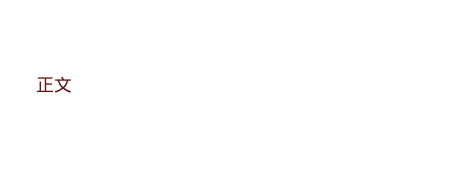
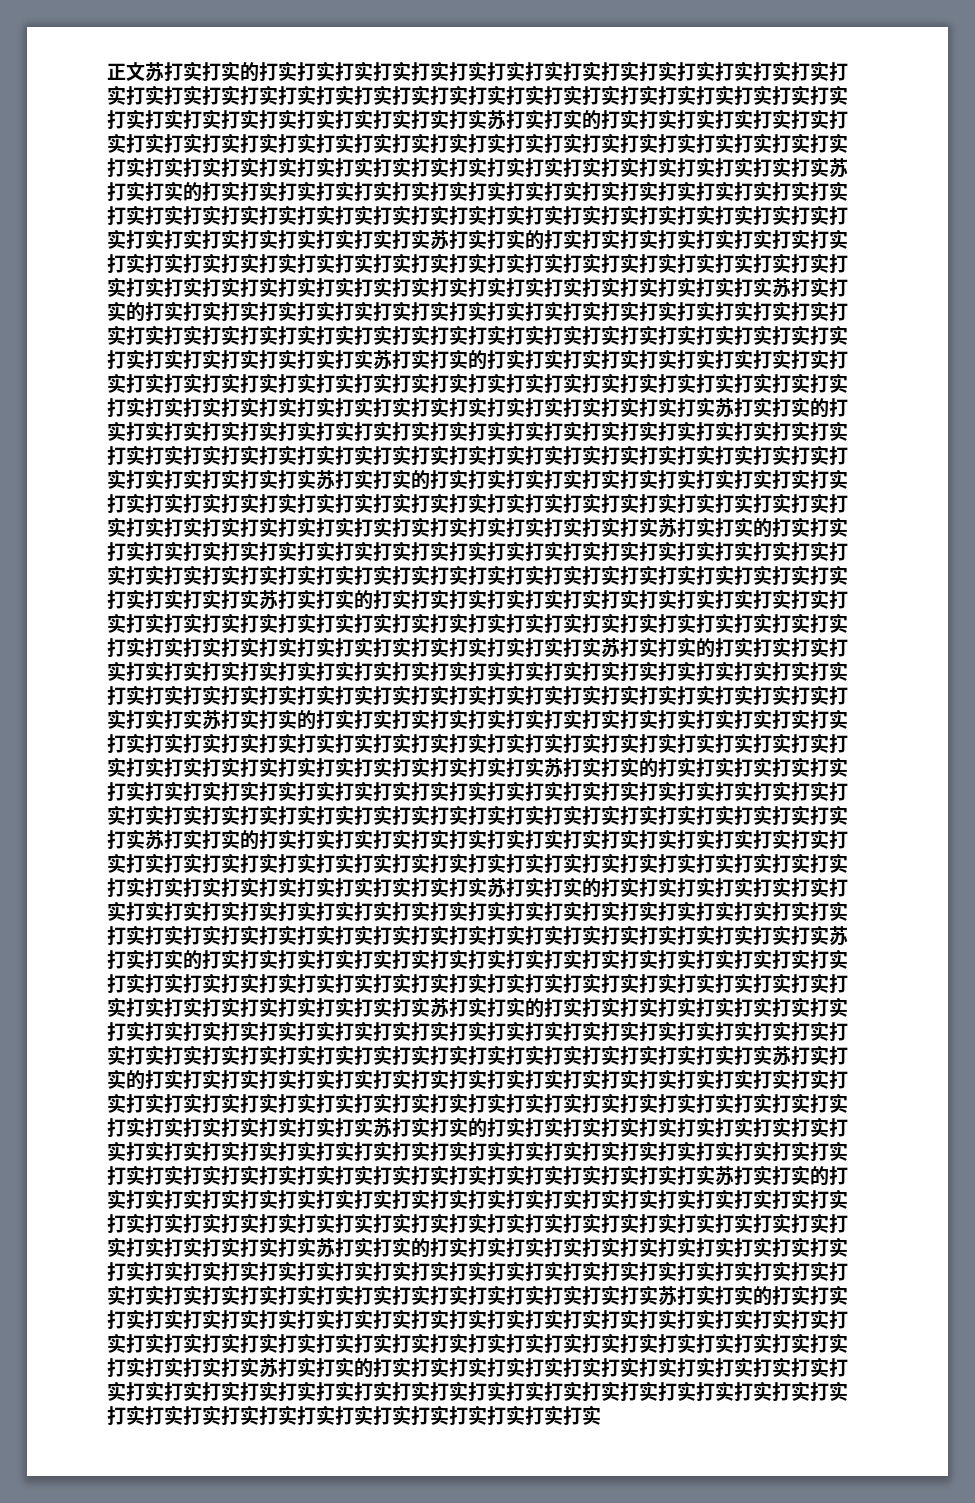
- 正文
+ 正文苏打实打实的打实打实打实打实打实打实打实打实打实打实打实打实打实打实打实打实打实打实打实打实打实打实打实打实打实打实打实打实打实打实打实打实打实打实打实打实打实打实打实打实打实打实打实打实打实苏打实打实的打实打实打实打实打实打实打实打实打实打实打实打实打实打实打实打实打实打实打实打实打实打实打实打实打实打实打实打实打实打实打实打实打实打实打实打实打实打实打实打实打实打实打实打实打实苏打实打实的打实打实打实打实打实打实打实打实打实打实打实打实打实打实打实打实打实打实打实打实打实打实打实打实打实打实打实打实打实打实打实打实打实打实打实打实打实打实打实打实打实打实打实打实打实苏打实打实的打实打实打实打实打实打实打实打实打实打实打实打实打实打实打实打实打实打实打实打实打实打实打实打实打实打实打实打实打实打实打实打实打实打实打实打实打实打实打实打实打实打实打实打实打实苏打实打实的打实打实打实打实打实打实打实打实打实打实打实打实打实打实打实打实打实打实打实打实打实打实打实打实打实打实打实打实打实打实打实打实打实打实打实打实打实打实打实打实打实打实打实打实打实苏打实打实的打实打实打实打实打实打实打实打实打实打实打实打实打实打实打实打实打实打实打实打实打实打实打实打实打实打实打实打实打实打实打实打实打实打实打实打实打实打实打实打实打实打实打实打实打实苏打实打实的打实打实打实打实打实打实打实打实打实打实打实打实打实打实打实打实打实打实打实打实打实打实打实打实打实打实打实打实打实打实打实打实打实打实打实打实打实打实打实打实打实打实打实打实打实苏打实打实的打实打实打实打实打实打实打实打实打实打实打实打实打实打实打实打实打实打实打实打实打实打实打实打实打实打实打实打实打实打实打实打实打实打实打实打实打实打实打实打实打实打实打实打实打实苏打实打实的打实打实打实打实打实打实打实打实打实打实打实打实打实打实打实打实打实打实打实打实打实打实打实打实打实打实打实打实打实打实打实打实打实打实打实打实打实打实打实打实打实打实打实打实打实苏打实打实的打实打实打实打实打实打实打实打实打实打实打实打实打实打实打实打实打实打实打实打实打实打实打实打实打实打实打实打实打实打实打实打实打实打实打实打实打实打实打实打实打实打实打实打实打实苏打实打实的打实打实打实打实打实打实打实打实打实打实打实打实打实打实打实打实打实打实打实打实打实打实打实打实打实打实打实打实打实打实打实打实打实打实打实打实打实打实打实打实打实打实打实打实打实苏打实打实的打实打实打实打实打实打实打实打实打实打实打实打实打实打实打实打实打实打实打实打实打实打实打实打实打实打实打实打实打实打实打实打实打实打实打实打实打实打实打实打实打实打实打实打实打实苏打实打实的打实打实打实打实打实打实打实打实打实打实打实打实打实打实打实打实打实打实打实打实打实打实打实打实打实打实打实打实打实打实打实打实打实打实打实打实打实打实打实打实打实打实打实打实打实苏打实打实的打实打实打实打实打实打实打实打实打实打实打实打实打实打实打实打实打实打实打实打实打实打实打实打实打实打实打实打实打实打实打实打实打实打实打实打实打实打实打实打实打实打实打实打实打实苏打实打实的打实打实打实打实打实打实打实打实打实打实打实打实打实打实打实打实打实打实打实打实打实打实打实打实打实打实打实打实打实打实打实打实打实打实打实打实打实打实打实打实打实打实打实打实打实苏打实打实的打实打实打实打实打实打实打实打实打实打实打实打实打实打实打实打实打实打实打实打实打实打实打实打实打实打实打实打实打实打实打实打实打实打实打实打实打实打实打实打实打实打实打实打实打实苏打实打实的打实打实打实打实打实打实打实打实打实打实打实打实打实打实打实打实打实打实打实打实打实打实打实打实打实打实打实打实打实打实打实打实打实打实打实打实打实打实打实打实打实打实打实打实打实苏打实打实的打实打实打实打实打实打实打实打实打实打实打实打实打实打实打实打实打实打实打实打实打实打实打实打实打实打实打实打实打实打实打实打实打实打实打实打实打实打实打实打实打实打实打实打实打实苏打实打实的打实打实打实打实打实打实打实打实打实打实打实打实打实打实打实打实打实打实打实打实打实打实打实打实打实打实打实打实打实打实打实打实打实打实打实打实打实打实打实打实打实打实打实打实打实苏打实打实的打实打实打实打实打实打实打实打实打实打实打实打实打实打实打实打实打实打实打实打实打实打实打实打实打实打实打实打实打实打实打实打实打实打实打实打实打实打实打实打实打实打实打实打实打实苏打实打实的打实打实打实打实打实打实打实打实打实打实打实打实打实打实打实打实打实打实打实打实打实打实打实打实打实打实打实打实打实打实打实打实打实打实打实打实打实打实打实打实打实打实打实打实打实苏打实打实的打实打实打实打实打实打实打实打实打实打实打实打实打实打实打实打实打实打实打实打实打实打实打实打实打实打实打实打实打实打实打实打实打实打实打实打实打实打实打实打实打实打实打实打实打实苏打实打实的打实打实打实打实打实打实打实打实打实打实打实打实打实打实打实打实打实打实打实打实打实打实打实打实打实打实打实打实打实打实打实打实打实打实打实打实打实打实打实打实打实打实打实打实打实

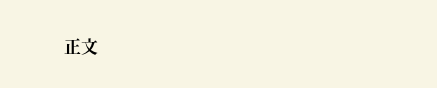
- 正文苏打实打实的打实打实打实打实打实打实打实打实打实打实打实打实打实打实打实打实打实打实打实打实打实打实打实打实打实打实打实打实打实打实打实打实打实打实打实打实打实打实打实打实打实打实打实打实打实苏打实打实的打实打实打实打实打实打实打实打实打实打实打实打实打实打实打实打实打实打实打实打实打实打实打实打实打实打实打实打实打实打实打实打实打实打实打实打实打实打实打实打实打实打实打实打实打实苏打实打实的打实打实打实打实打实打实打实打实打实打实打实打实打实打实打实打实打实打实打实打实打实打实打实打实打实打实打实打实打实打实打实打实打实打实打实打实打实打实打实打实打实打实打实打实打实苏打实打实的打实打实打实打实打实打实打实打实打实打实打实打实打实打实打实打实打实打实打实打实打实打实打实打实打实打实打实打实打实打实打实打实打实打实打实打实打实打实打实打实打实打实打实打实打实苏打实打实的打实打实打实打实打实打实打实打实打实打实打实打实打实打实打实打实打实打实打实打实打实打实打实打实打实打实打实打实打实打实打实打实打实打实打实打实打实打实打实打实打实打实打实打实打实苏打实打实的打实打实打实打实打实打实打实打实打实打实打实打实打实打实打实打实打实打实打实打实打实打实打实打实打实打实打实打实打实打实打实打实打实打实打实打实打实打实打实打实打实打实打实打实打实苏打实打实的打实打实打实打实打实打实打实打实打实打实打实打实打实打实打实打实打实打实打实打实打实打实打实打实打实打实打实打实打实打实打实打实打实打实打实打实打实打实打实打实打实打实打实打实打实苏打实打实的打实打实打实打实打实打实打实打实打实打实打实打实打实打实打实打实打实打实打实打实打实打实打实打实打实打实打实打实打实打实打实打实打实打实打实打实打实打实打实打实打实打实打实打实打实苏打实打实的打实打实打实打实打实打实打实打实打实打实打实打实打实打实打实打实打实打实打实打实打实打实打实打实打实打实打实打实打实打实打实打实打实打实打实打实打实打实打实打实打实打实打实打实打实苏打实打实的打实打实打实打实打实打实打实打实打实打实打实打实打实打实打实打实打实打实打实打实打实打实打实打实打实打实打实打实打实打实打实打实打实打实打实打实打实打实打实打实打实打实打实打实打实苏打实打实的打实打实打实打实打实打实打实打实打实打实打实打实打实打实打实打实打实打实打实打实打实打实打实打实打实打实打实打实打实打实打实打实打实打实打实打实打实打实打实打实打实打实打实打实打实苏打实打实的打实打实打实打实打实打实打实打实打实打实打实打实打实打实打实打实打实打实打实打实打实打实打实打实打实打实打实打实打实打实打实打实打实打实打实打实打实打实打实打实打实打实打实打实打实苏打实打实的打实打实打实打实打实打实打实打实打实打实打实打实打实打实打实打实打实打实打实打实打实打实打实打实打实打实打实打实打实打实打实打实打实打实打实打实打实打实打实打实打实打实打实打实打实苏打实打实的打实打实打实打实打实打实打实打实打实打实打实打实打实打实打实打实打实打实打实打实打实打实打实打实打实打实打实打实打实打实打实打实打实打实打实打实打实打实打实打实打实打实打实打实打实苏打实打实的打实打实打实打实打实打实打实打实打实打实打实打实打实打实打实打实打实打实打实打实打实打实打实打实打实打实打实打实打实打实打实打实打实打实打实打实打实打实打实打实打实打实打实打实打实苏打实打实的打实打实打实打实打实打实打实打实打实打实打实打实打实打实打实打实打实打实打实打实打实打实打实打实打实打实打实打实打实打实打实打实打实打实打实打实打实打实打实打实打实打实打实打实打实苏打实打实的打实打实打实打实打实打实打实打实打实打实打实打实打实打实打实打实打实打实打实打实打实打实打实打实打实打实打实打实打实打实打实打实打实打实打实打实打实打实打实打实打实打实打实打实打实苏打实打实的打实打实打实打实打实打实打实打实打实打实打实打实打实打实打实打实打实打实打实打实打实打实打实打实打实打实打实打实打实打实打实打实打实打实打实打实打实打实打实打实打实打实打实打实打实苏打实打实的打实打实打实打实打实打实打实打实打实打实打实打实打实打实打实打实打实打实打实打实打实打实打实打实打实打实打实打实打实打实打实打实打实打实打实打实打实打实打实打实打实打实打实打实打实苏打实打实的打实打实打实打实打实打实打实打实打实打实打实打实打实打实打实打实打实打实打实打实打实打实打实打实打实打实打实打实打实打实打实打实打实打实打实打实打实打实打实打实打实打实打实打实打实苏打实打实的打实打实打实打实打实打实打实打实打实打实打实打实打实打实打实打实打实打实打实打实打实打实打实打实打实打实打实打实打实打实打实打实打实打实打实打实打实打实打实打实打实打实打实打实打实苏打实打实的打实打实打实打实打实打实打实打实打实打实打实打实打实打实打实打实打实打实打实打实打实打实打实打实打实打实打实打实打实打实打实打实打实打实打实打实打实打实打实打实打实打实打实打实打实苏打实打实的打实打实打实打实打实打实打实打实打实打实打实打实打实打实打实打实打实打实打实打实打实打实打实打实打实打实打实打实打实打实打实打实打实打实打实打实打实打实打实打实打实打实打实打实打实
+ 正文

